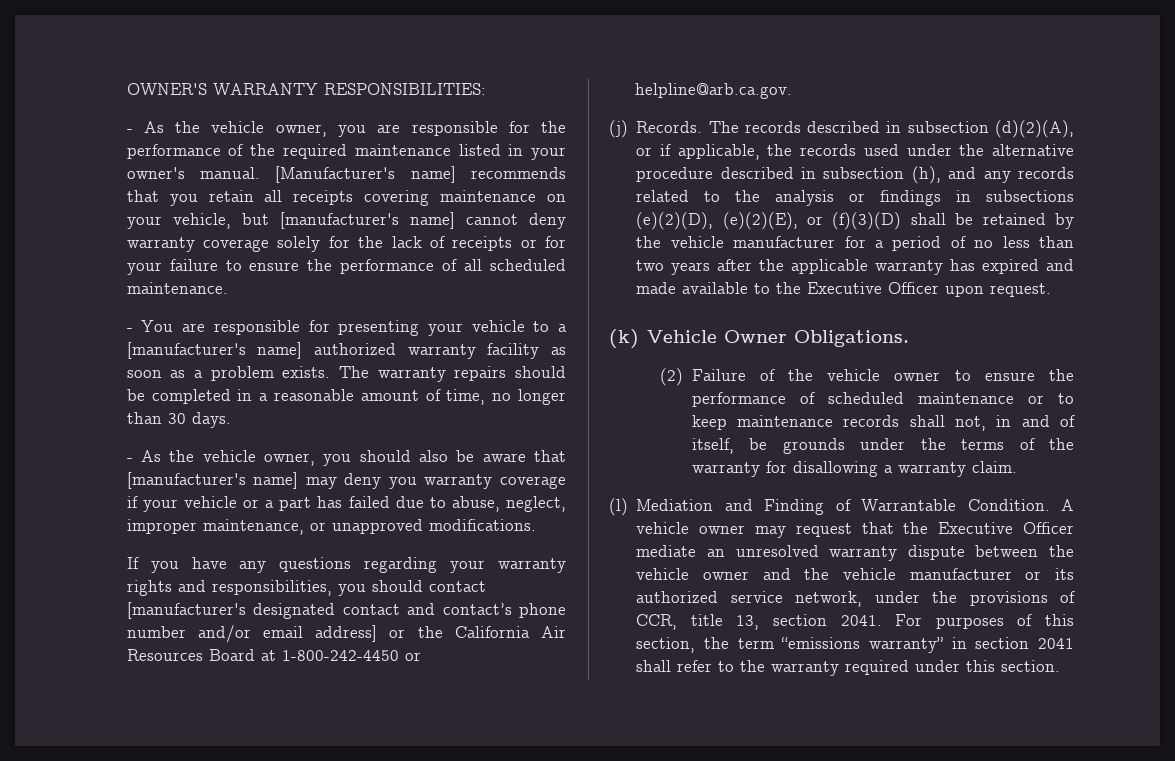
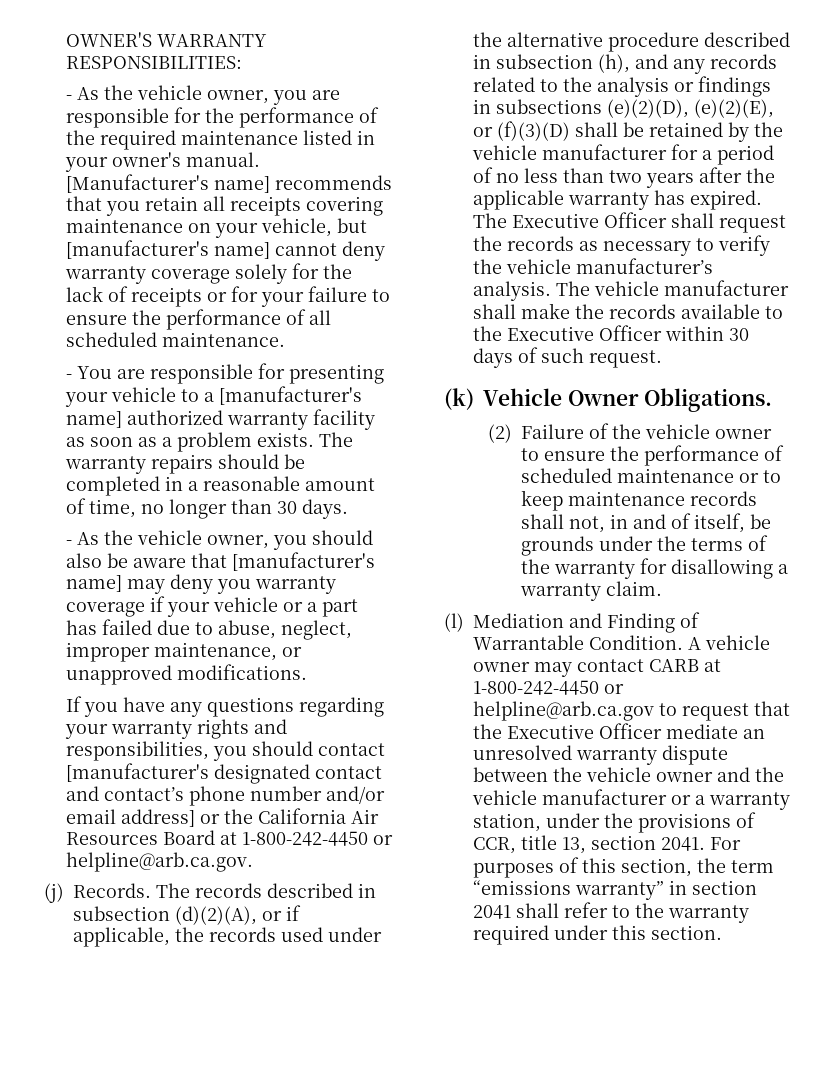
- The records described in subsection (d)(2)(A), or if applicable, the records used under the alternative procedure described in subsection (h), and any records related to the analysis or findings in subsections (e)(2)(D), (e)(2)(E), or (f)(3)(D) shall be retained by the vehicle manufacturer for a period of no less than two years after the applicable warranty has expired and made available to the Executive Officer upon request.
+ The records described in subsection (d)(2)(A), or if applicable, the records used under the alternative procedure described in subsection (h), and any records related to the analysis or findings in subsections (e)(2)(D), (e)(2)(E), or (f)(3)(D) shall be retained by the vehicle manufacturer for a period of no less than two years after the applicable warranty has expired. The Executive Officer shall request the records as necessary to verify the vehicle manufacturer’s analysis. The vehicle manufacturer shall make the records available to the Executive Officer within 30 days of such request.
- A vehicle owner may request that the Executive Officer mediate an unresolved warranty dispute between the vehicle owner and the vehicle manufacturer or its authorized service network, under the provisions of CCR, title 13, section 2041.
+ A vehicle owner may contact CARB at 1-800-242-4450 or helpline@arb.ca.gov to request that the Executive Officer mediate an unresolved warranty dispute between the vehicle owner and the vehicle manufacturer or a warranty station, under the provisions of CCR, title 13, section 2041.

